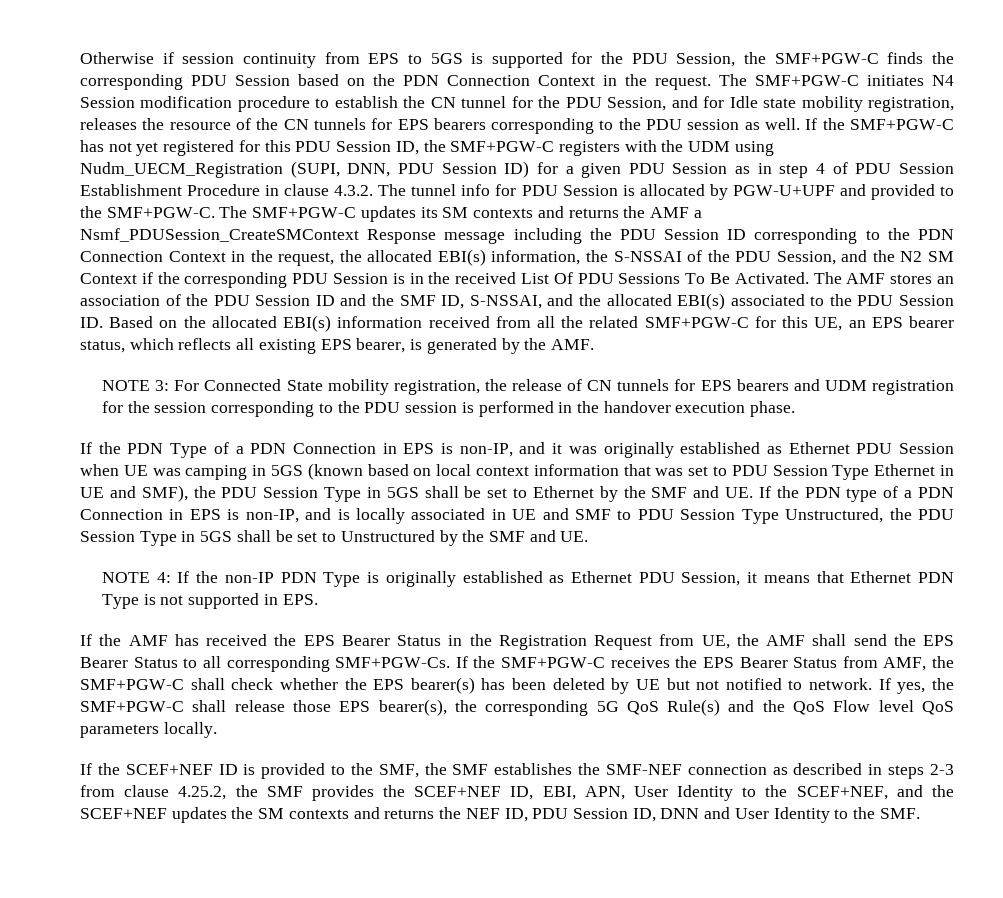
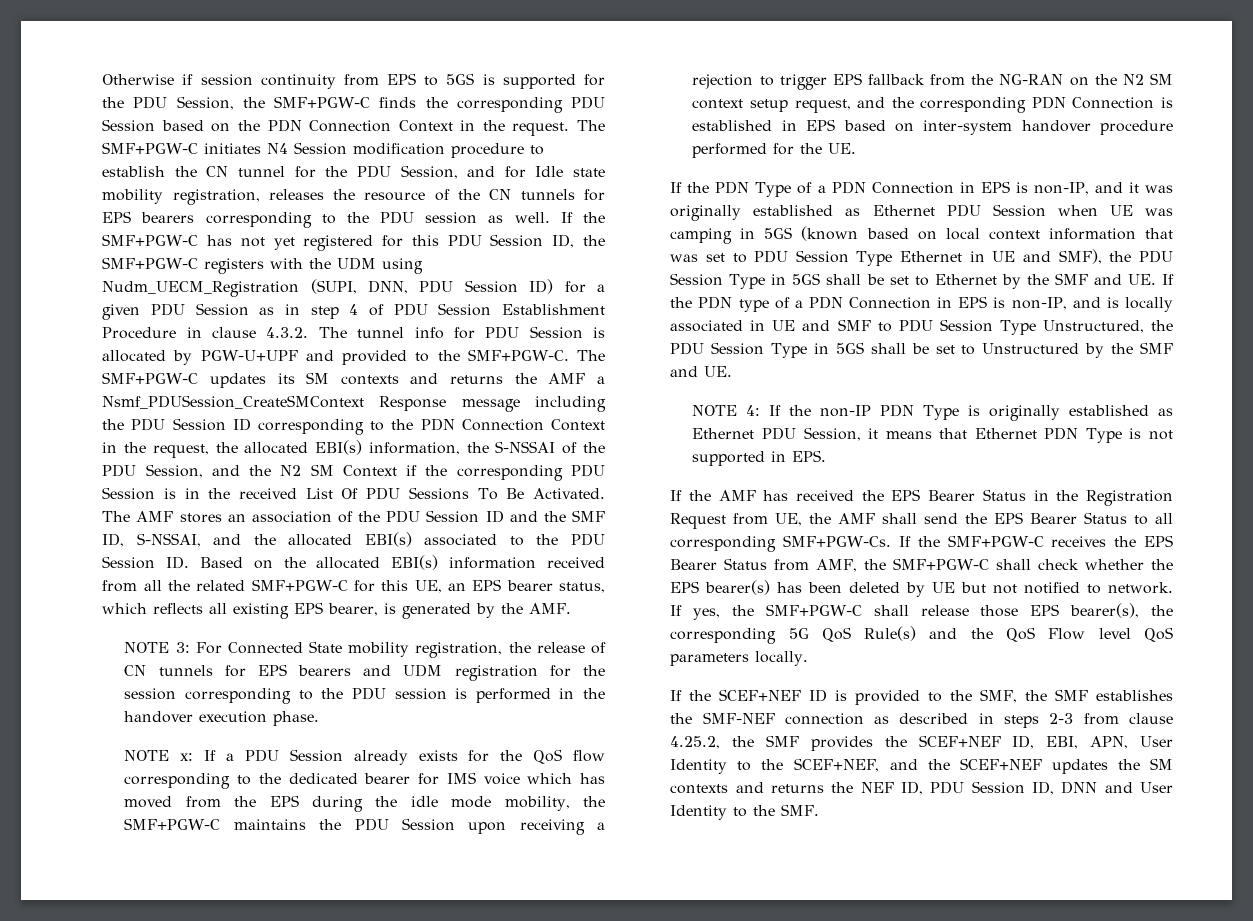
+ NOTE x: If a PDU Session already exists for the QoS flow corresponding to the dedicated bearer for IMS voice which has moved from the EPS during the idle mode mobility, the SMF+PGW-C maintains the PDU Session upon receiving a rejection to trigger EPS fallback from the NG-RAN on the N2 SM context setup request, and the corresponding PDN Connection is established in EPS based on inter-system handover procedure performed for the UE.

